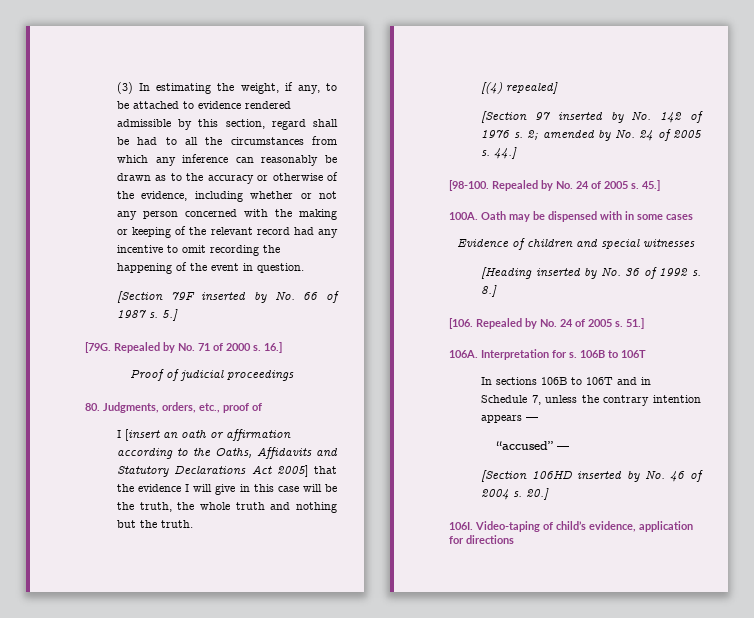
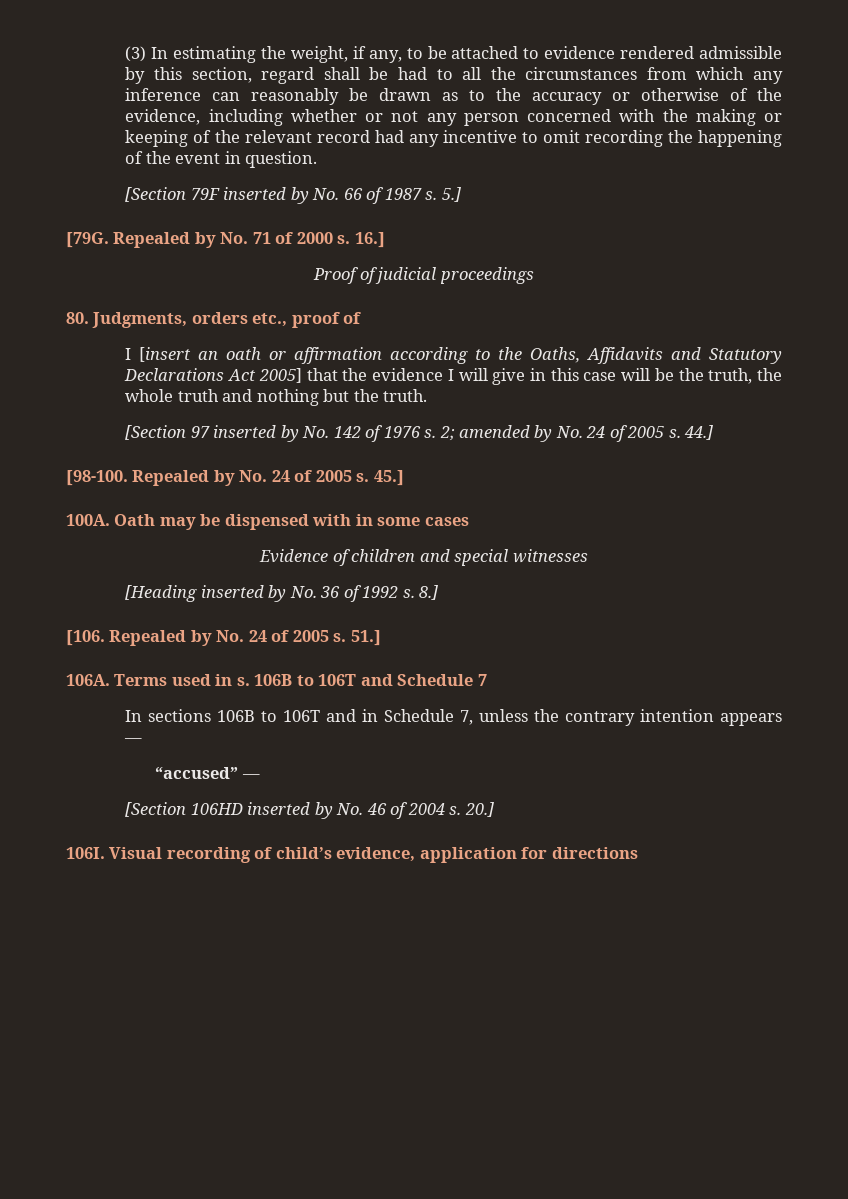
- 80. Judgments, orders, etc., proof of
+ 80. Judgments, orders etc., proof of
- [(4) repealed]
- Interpretation for s. 106B to 106T
+ Terms used in s. 106B to 106T and Schedule 7
- Video-taping of child’s evidence, application for directions
+ Visual recording of child’s evidence, application for directions

